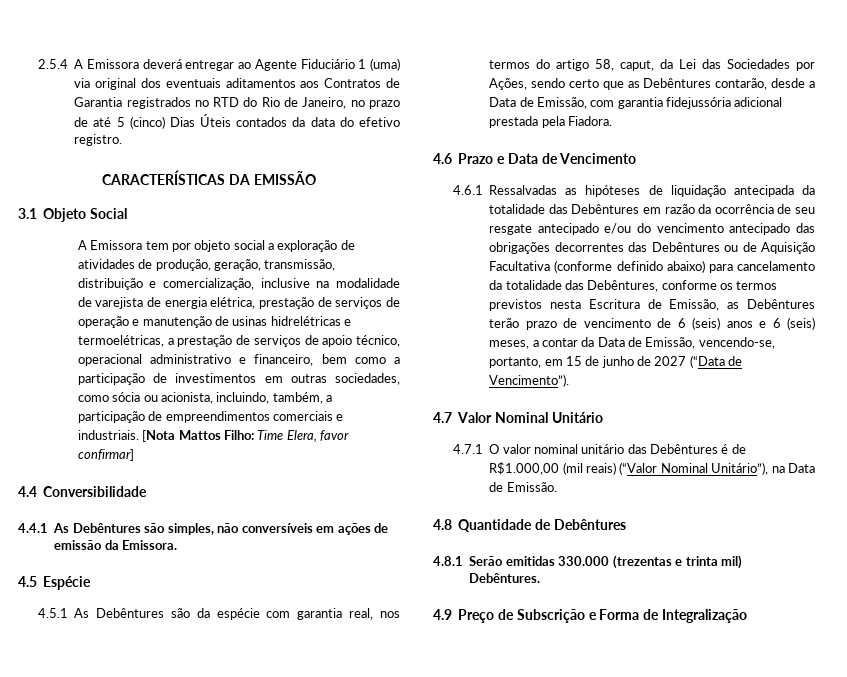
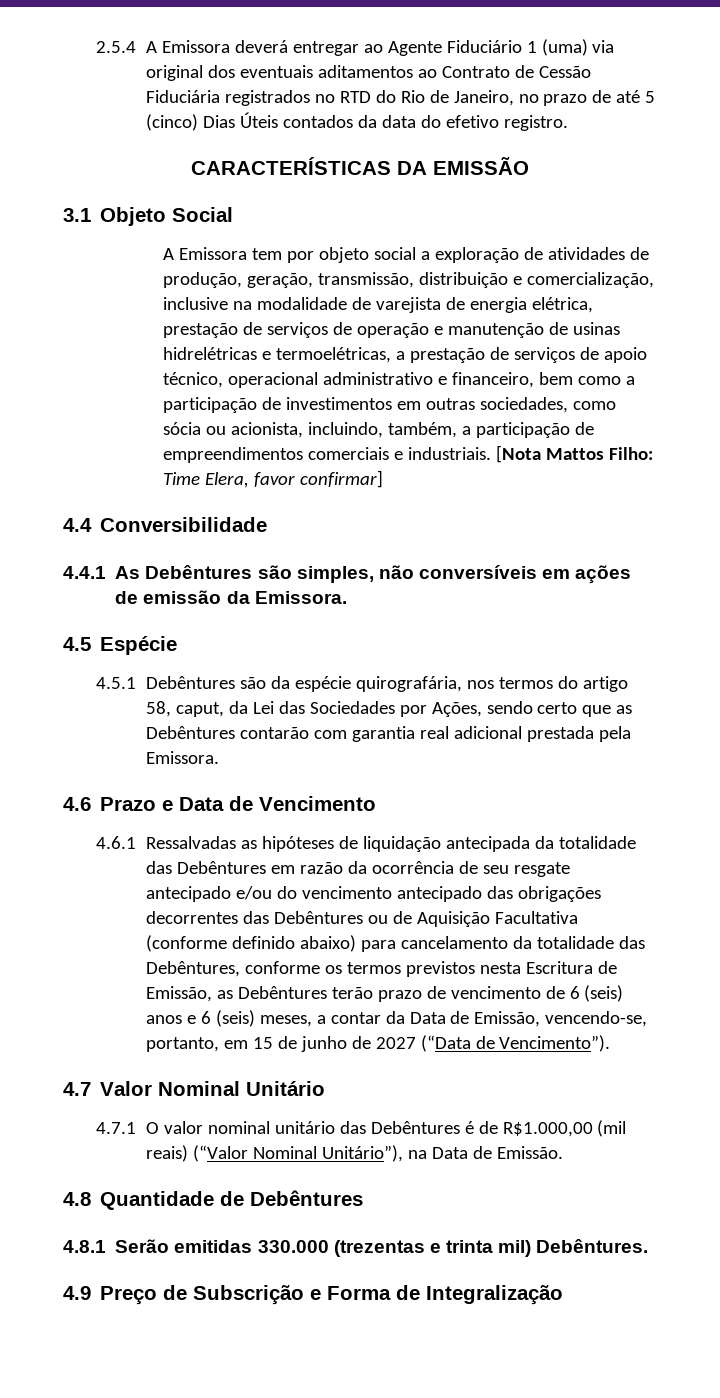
- 2.5.4 A Emissora deverá entregar ao Agente Fiduciário 1 (uma) via original dos eventuais aditamentos aos Contratos de Garantia registrados no RTD do Rio de Janeiro, no prazo de até 5 (cinco) Dias Úteis contados da data do efetivo registro.
+ 2.5.4 A Emissora deverá entregar ao Agente Fiduciário 1 (uma) via original dos eventuais aditamentos ao Contrato de Cessão Fiduciária registrados no RTD do Rio de Janeiro, no prazo de até 5 (cinco) Dias Úteis contados da data do efetivo registro.
- 4.5.1 As Debêntures são da espécie com garantia real, nos termos do artigo 58, caput, da Lei das Sociedades por Ações, sendo certo que as Debêntures contarão, desde a Data de Emissão, com garantia fidejussória adicional prestada pela Fiadora.
+ 4.5.1 Debêntures são da espécie quirografária, nos termos do artigo 58, caput, da Lei das Sociedades por Ações, sendo certo que as Debêntures contarão com garantia real adicional prestada pela Emissora.

